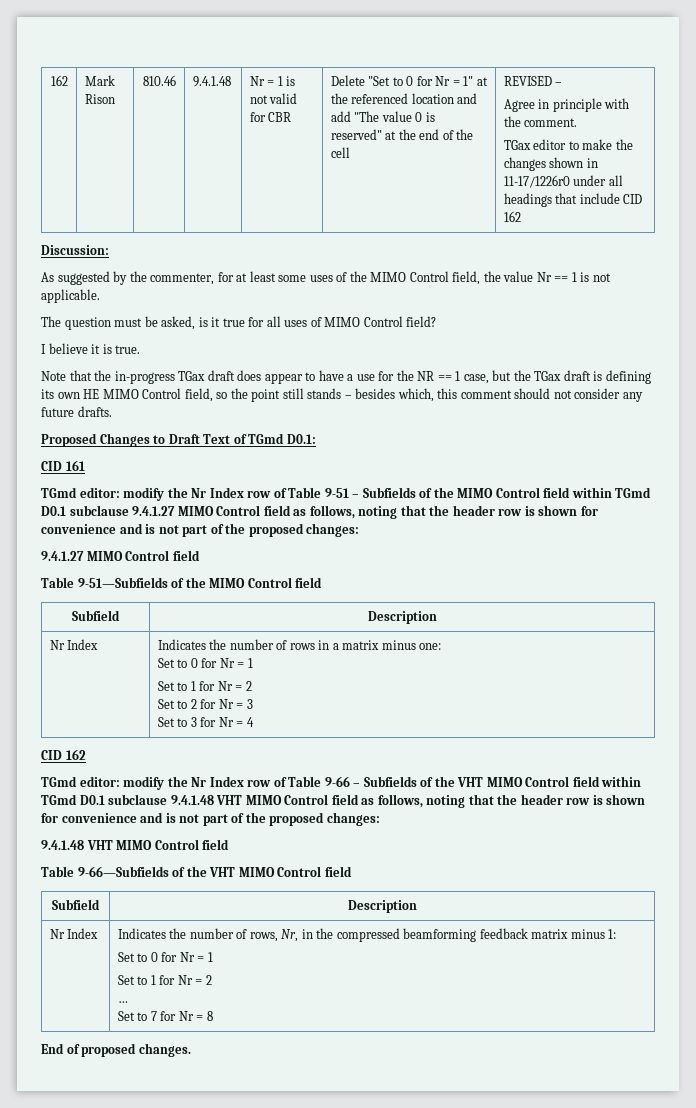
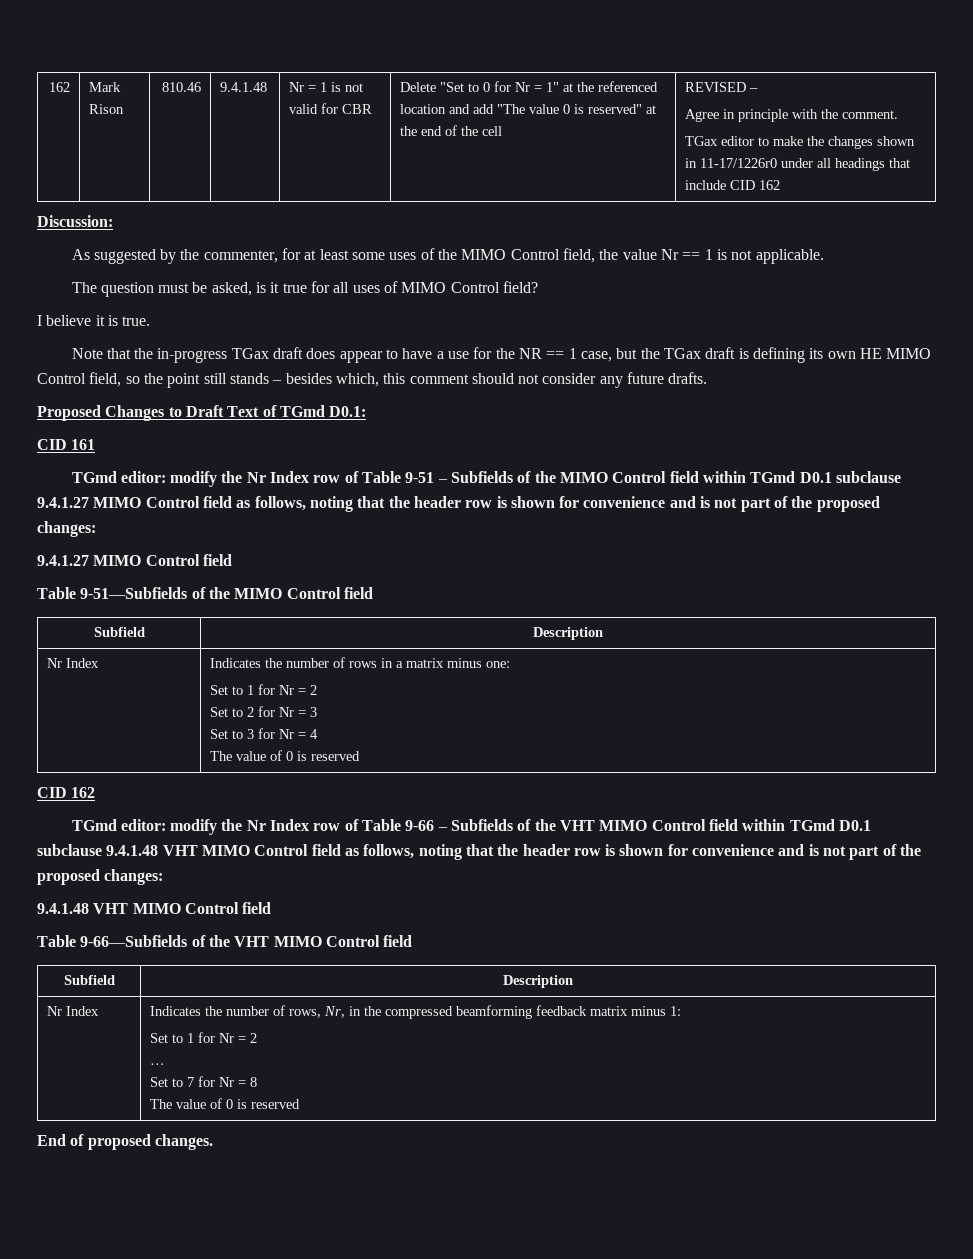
  Nr Index | Indicates the number of rows in a matrix minus one:
- Set to 0 for Nr = 1
  Set to 1 for Nr = 2
  Set to 2 for Nr = 3
  Set to 3 for Nr = 4
+ The value of 0 is reserved
  Nr Index | Indicates the number of rows, Nr, in the compressed beamforming feedback matrix minus 1:
- Set to 0 for Nr = 1
  Set to 1 for Nr = 2
  …
  Set to 7 for Nr = 8
+ The value of 0 is reserved

